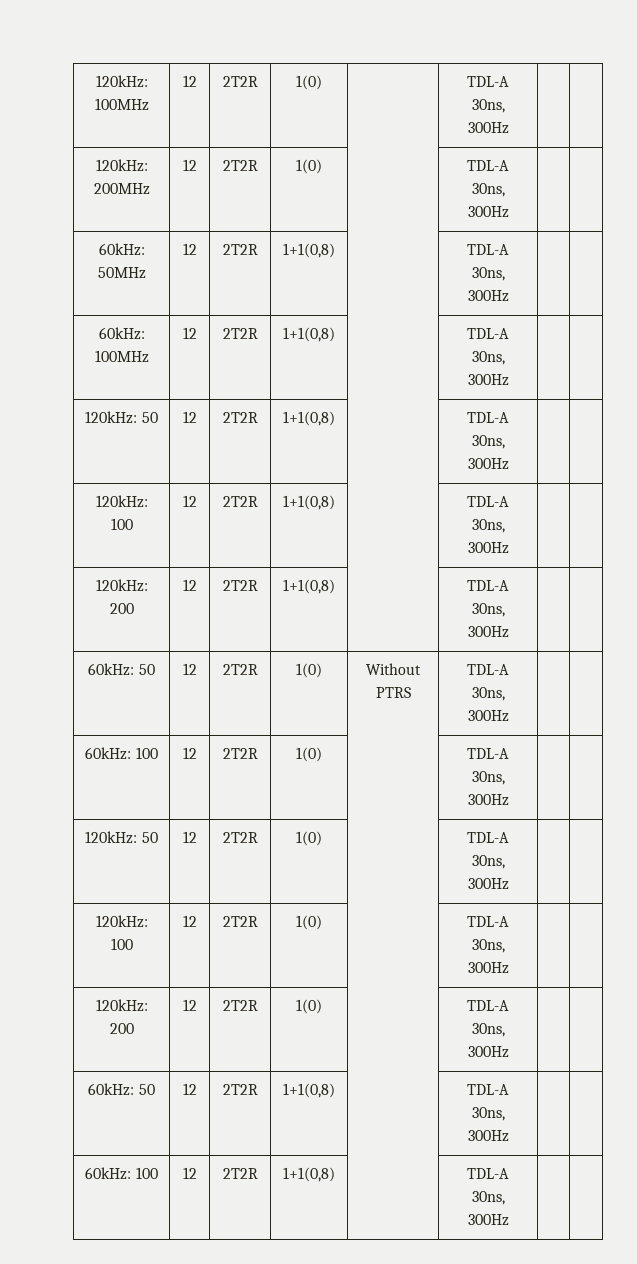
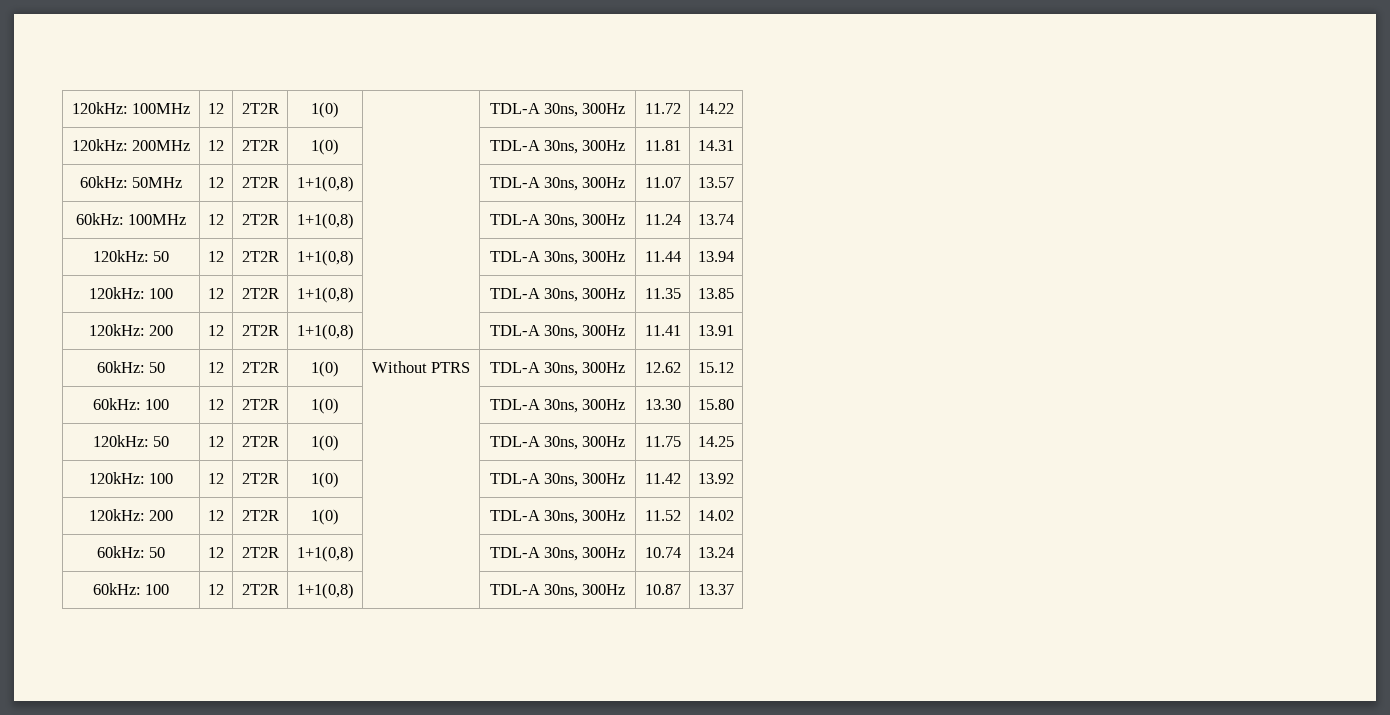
- 120kHz: 100MHz | 12 | 2T2R | 1(0) | | TDL-A 30ns, 300Hz | |
+ 120kHz: 100MHz | 12 | 2T2R | 1(0) | | TDL-A 30ns, 300Hz | 11.72 | 14.22
- 120kHz: 200MHz | 12 | 2T2R | 1(0) | | TDL-A 30ns, 300Hz | |
+ 120kHz: 200MHz | 12 | 2T2R | 1(0) | | TDL-A 30ns, 300Hz | 11.81 | 14.31
- 60kHz: 50MHz | 12 | 2T2R | 1+1(0,8) | | TDL-A 30ns, 300Hz | |
+ 60kHz: 50MHz | 12 | 2T2R | 1+1(0,8) | | TDL-A 30ns, 300Hz | 11.07 | 13.57
- 60kHz: 100MHz | 12 | 2T2R | 1+1(0,8) | | TDL-A 30ns, 300Hz | |
+ 60kHz: 100MHz | 12 | 2T2R | 1+1(0,8) | | TDL-A 30ns, 300Hz | 11.24 | 13.74
- 120kHz: 50 | 12 | 2T2R | 1+1(0,8) | | TDL-A 30ns, 300Hz | |
+ 120kHz: 50 | 12 | 2T2R | 1+1(0,8) | | TDL-A 30ns, 300Hz | 11.44 | 13.94
- 120kHz: 100 | 12 | 2T2R | 1+1(0,8) | | TDL-A 30ns, 300Hz | |
+ 120kHz: 100 | 12 | 2T2R | 1+1(0,8) | | TDL-A 30ns, 300Hz | 11.35 | 13.85
- 120kHz: 200 | 12 | 2T2R | 1+1(0,8) | | TDL-A 30ns, 300Hz | |
+ 120kHz: 200 | 12 | 2T2R | 1+1(0,8) | | TDL-A 30ns, 300Hz | 11.41 | 13.91
- 60kHz: 50 | 12 | 2T2R | 1(0) | Without PTRS | TDL-A 30ns, 300Hz | |
+ 60kHz: 50 | 12 | 2T2R | 1(0) | Without PTRS | TDL-A 30ns, 300Hz | 12.62 | 15.12
- 60kHz: 100 | 12 | 2T2R | 1(0) | | TDL-A 30ns, 300Hz | |
+ 60kHz: 100 | 12 | 2T2R | 1(0) | | TDL-A 30ns, 300Hz | 13.30 | 15.80
- 120kHz: 50 | 12 | 2T2R | 1(0) | | TDL-A 30ns, 300Hz | |
+ 120kHz: 50 | 12 | 2T2R | 1(0) | | TDL-A 30ns, 300Hz | 11.75 | 14.25
- 120kHz: 100 | 12 | 2T2R | 1(0) | | TDL-A 30ns, 300Hz | |
+ 120kHz: 100 | 12 | 2T2R | 1(0) | | TDL-A 30ns, 300Hz | 11.42 | 13.92
- 120kHz: 200 | 12 | 2T2R | 1(0) | | TDL-A 30ns, 300Hz | |
+ 120kHz: 200 | 12 | 2T2R | 1(0) | | TDL-A 30ns, 300Hz | 11.52 | 14.02
- 60kHz: 50 | 12 | 2T2R | 1+1(0,8) | | TDL-A 30ns, 300Hz | |
+ 60kHz: 50 | 12 | 2T2R | 1+1(0,8) | | TDL-A 30ns, 300Hz | 10.74 | 13.24
- 60kHz: 100 | 12 | 2T2R | 1+1(0,8) | | TDL-A 30ns, 300Hz | |
+ 60kHz: 100 | 12 | 2T2R | 1+1(0,8) | | TDL-A 30ns, 300Hz | 10.87 | 13.37

